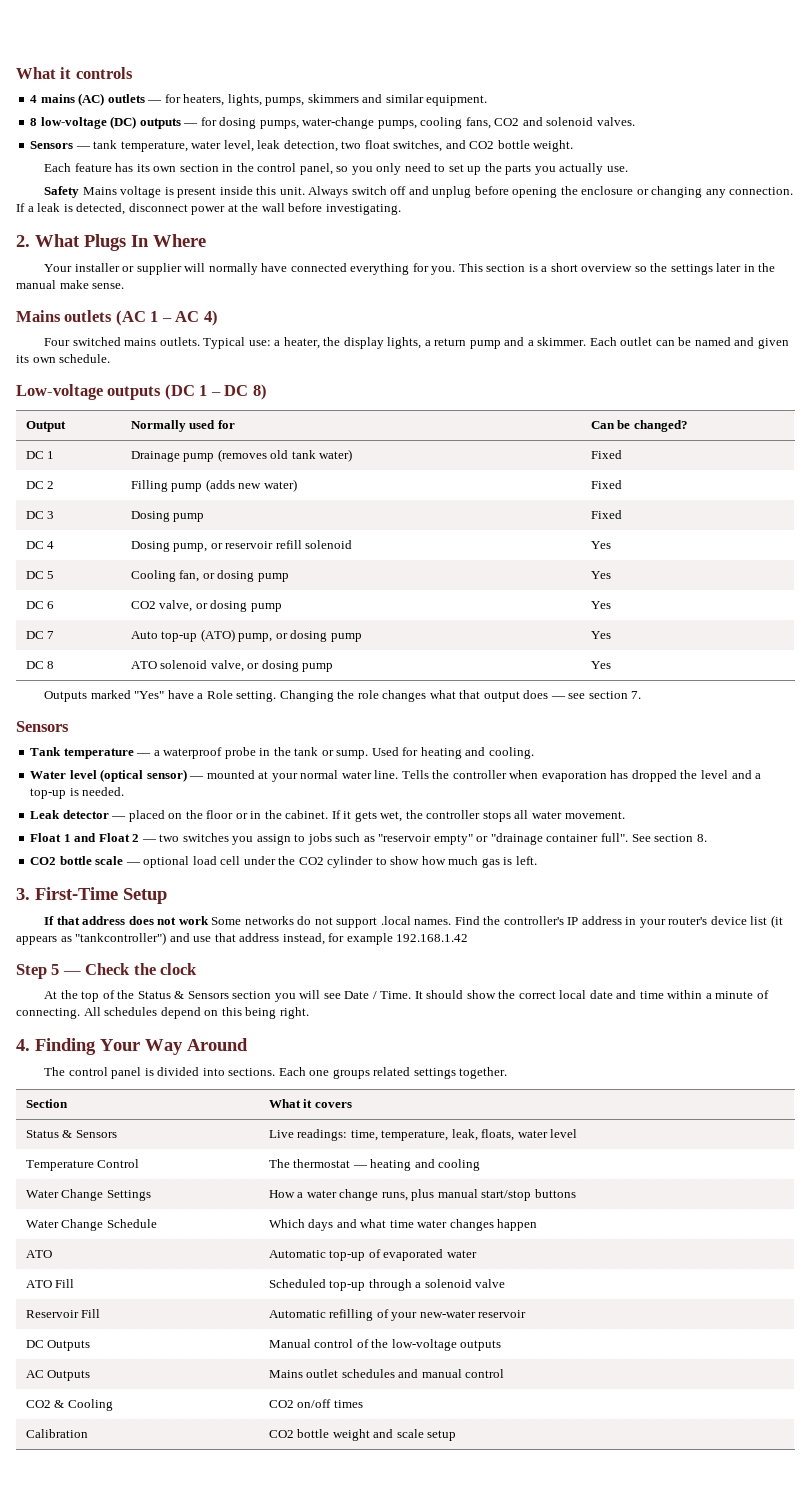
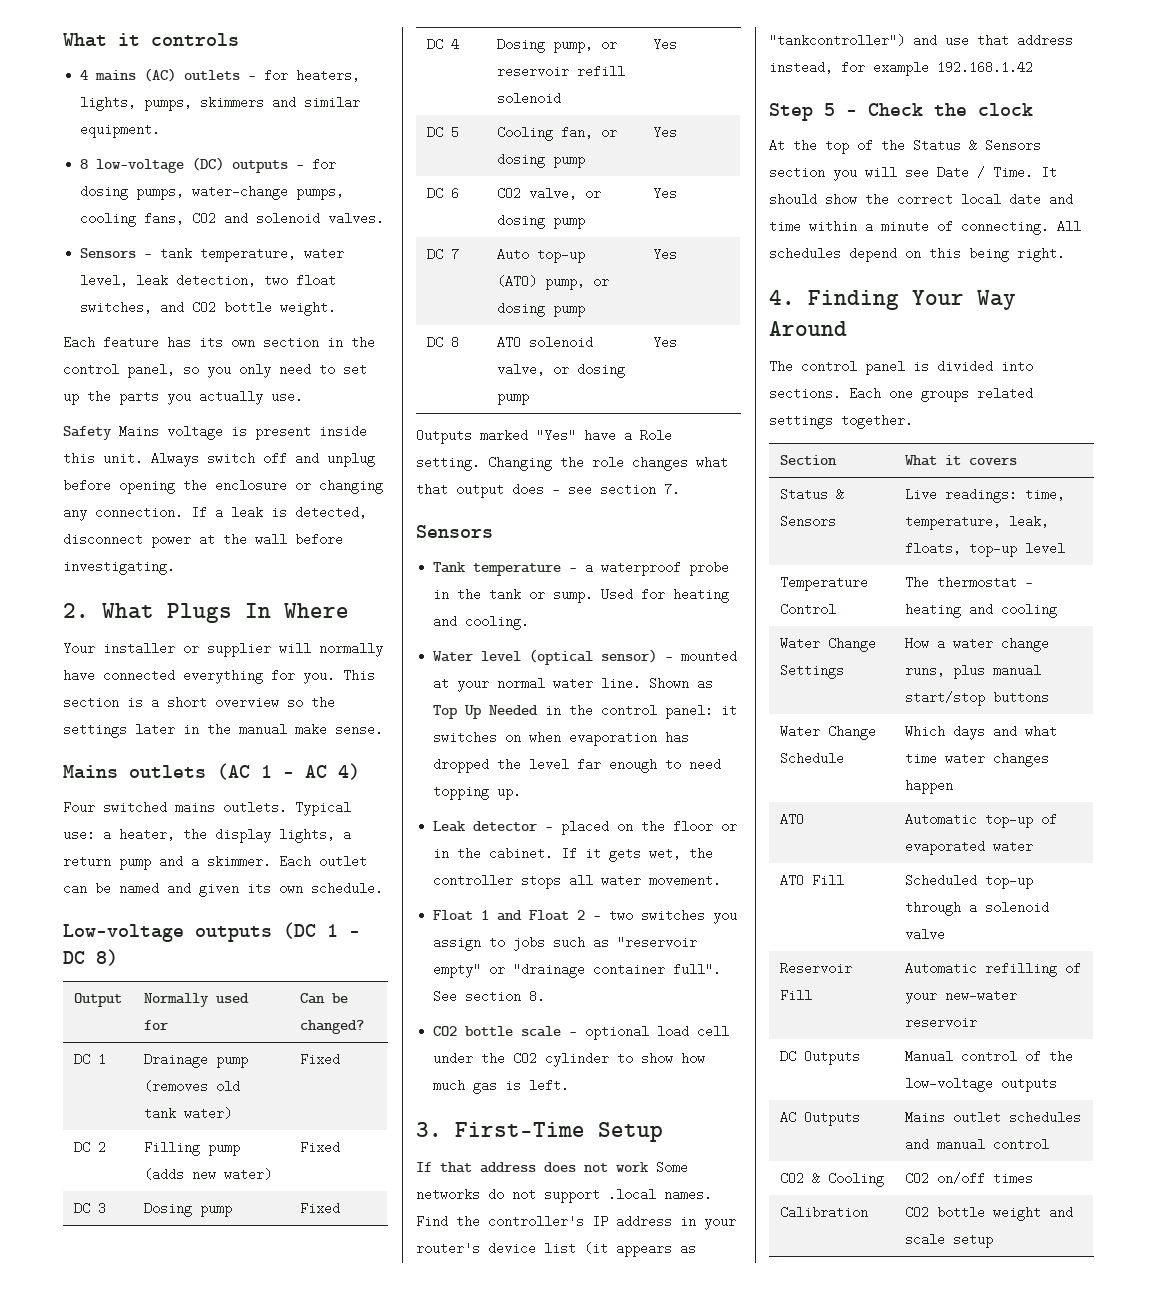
- Tells the controller when evaporation has dropped the level and a top-up is needed.
+ Shown as Top Up Needed in the control panel: it switches on when evaporation has dropped the level far enough to need topping up.
- Status & Sensors | Live readings: time, temperature, leak, floats, water level
+ Status & Sensors | Live readings: time, temperature, leak, floats, top-up level

